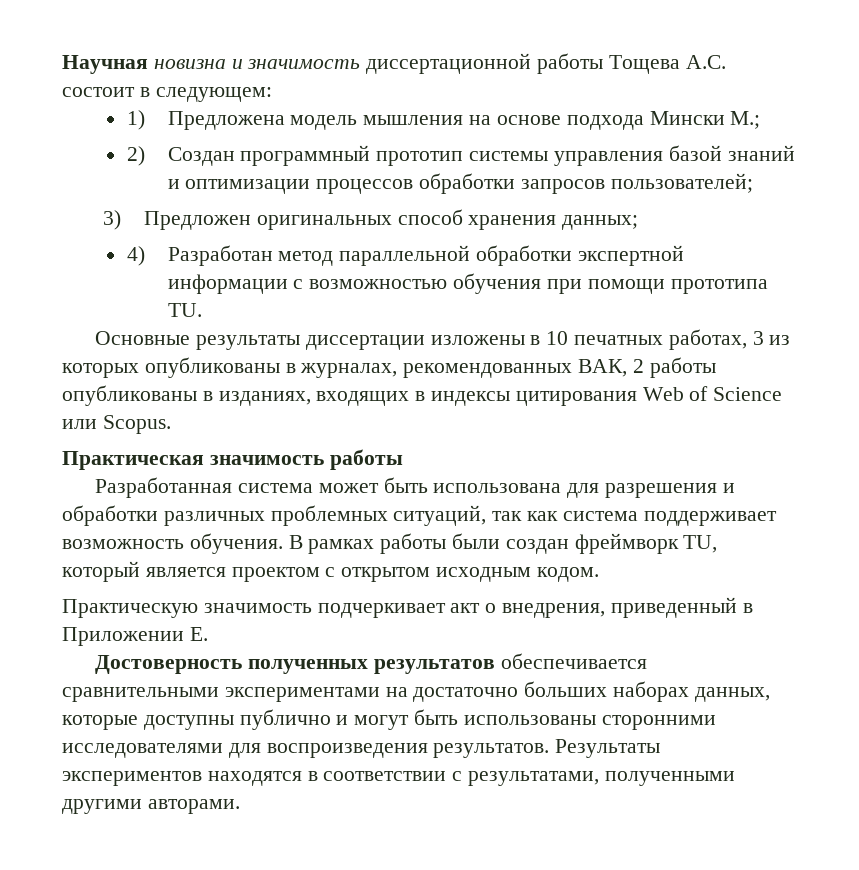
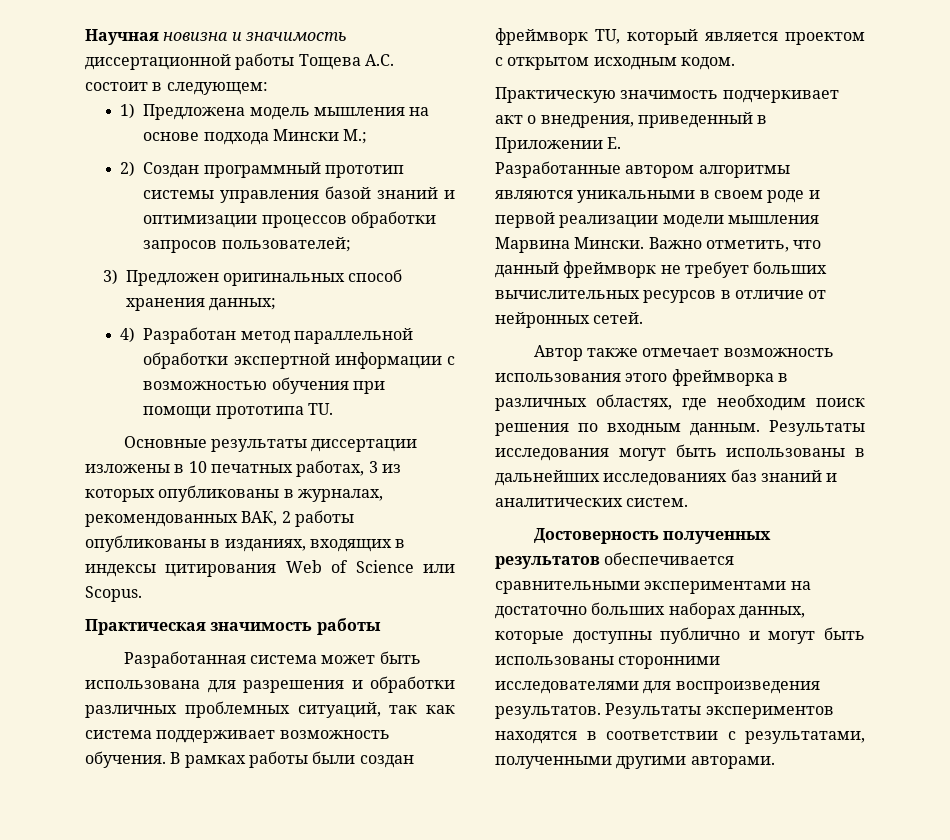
+ Разработанные автором алгоритмы являются уникальными в своем роде и первой реализации модели мышления Марвина Мински. Важно отметить, что данный фреймворк не требует больших вычислительных ресурсов в отличие от нейронных сетей.
+ Автор также отмечает возможность использования этого фреймворка в различных областях, где необходим поиск решения по входным данным. Результаты исследования могут быть использованы в дальнейших исследованиях баз знаний и аналитических систем.

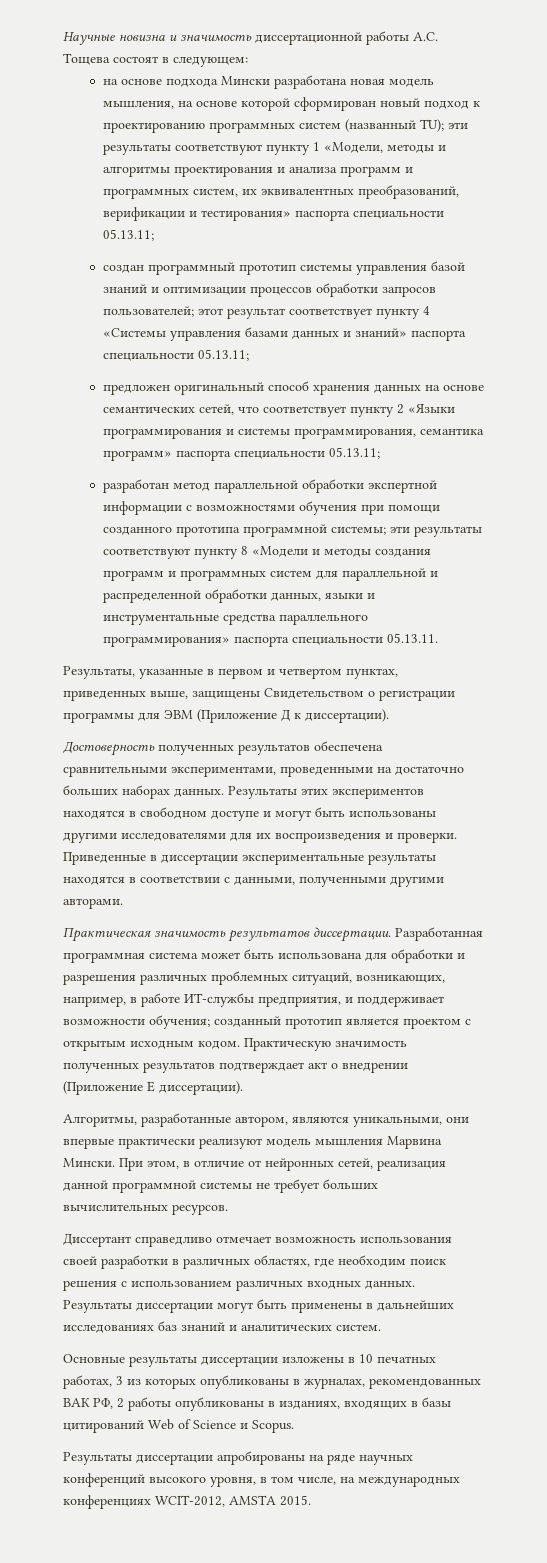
- Научная новизна и значимость диссертационной работы Тощева А.С. состоит в следующем:
+ Научные новизна и значимость диссертационной работы А.С. Тощева состоят в следующем:
- 1) Предложена модель мышления на основе подхода Мински М.;
- 2) Создан программный прототип системы управления базой знаний и оптимизации процессов обработки запросов пользователей;
- 3) Предложен оригинальных способ хранения данных;
- 4) Разработан метод параллельной обработки экспертной информации c возможностью обучения при помощи прототипа TU.
+ на основе подхода Мински разработана новая модель мышления, на основе которой сформирован новый подход к проектированию программных систем (названный TU); эти результаты соответствуют пункту 1 «Модели, методы и алгоритмы проектирования и анализа программ и программных систем, их эквивалентных преобразований, верификации и тестирования» паспорта специальности 05.13.11;
+ создан программный прототип системы управления базой знаний и оптимизации процессов обработки запросов пользователей; этот результат соответствует пункту 4 «Системы управления базами данных и знаний» паспорта специальности 05.13.11;
+ предложен оригинальный способ хранения данных на основе семантических сетей, что соответствует пункту 2 «Языки программирования и системы программирования, семантика программ» паспорта специальности 05.13.11;
+ разработан метод параллельной обработки экспертной информации c возможностями обучения при помощи созданного прототипа программной системы; эти результаты соответствуют пункту 8 «Модели и методы создания программ и программных систем для параллельной и распределенной обработки данных, языки и инструментальные средства параллельного программирования» паспорта специальности 05.13.11.
+ Результаты, указанные в первом и четвертом пунктах, приведенных выше, защищены Свидетельством о регистрации программы для ЭВМ (Приложение Д к диссертации).
+ Достоверность полученных результатов обеспечена сравнительными экспериментами, проведенными на достаточно больших наборах данных. Результаты этих экспериментов находятся в свободном доступе и могут быть использованы другими исследователями для их воспроизведения и проверки. Приведенные в диссертации экспериментальные результаты находятся в соответствии с данными, полученными другими авторами.
+ Практическая значимость результатов диссертации. Разработанная программная система может быть использована для обработки и разрешения различных проблемных ситуаций, возникающих, например, в работе ИТ-службы предприятия, и поддерживает возможности обучения; созданный прототип является проектом с открытым исходным кодом. Практическую значимость полученных результатов подтверждает акт о внедрении (Приложение Е диссертации).
+ Алгоритмы, разработанные автором, являются уникальными, они впервые практически реализуют модель мышления Марвина Мински. При этом, в отличие от нейронных сетей, реализация данной программной системы не требует больших вычислительных ресурсов.
+ Диссертант справедливо отмечает возможность использования своей разработки в различных областях, где необходим поиск решения с использованием различных входных данных. Результаты диссертации могут быть применены в дальнейших исследованиях баз знаний и аналитических систем.
- Основные результаты диссертации изложены в 10 печатных работах, 3 из которых опубликованы в журналах, рекомендованных ВАК, 2 работы опубликованы в изданиях, входящих в индексы цитирования Web of Science или Scopus.
+ Основные результаты диссертации изложены в 10 печатных работах, 3 из которых опубликованы в журналах, рекомендованных ВАК РФ, 2 работы опубликованы в изданиях, входящих в базы цитирований Web of Science и Scopus.
- Практическая значимость работы
- Разработанная система может быть использована для разрешения и обработки различных проблемных ситуаций, так как система поддерживает возможность обучения. В рамках работы были создан фреймворк TU, который является проектом с открытом исходным кодом.
- Практическую значимость подчеркивает акт о внедрения, приведенный в Приложении Е.
- Разработанные автором алгоритмы являются уникальными в своем роде и первой реализации модели мышления Марвина Мински. Важно отметить, что данный фреймворк не требует больших вычислительных ресурсов в отличие от нейронных сетей.
- Автор также отмечает возможность использования этого фреймворка в различных областях, где необходим поиск решения по входным данным. Результаты исследования могут быть использованы в дальнейших исследованиях баз знаний и аналитических систем.
- Достоверность полученных результатов обеспечивается сравнительными экспериментами на достаточно больших наборах данных, которые доступны публично и могут быть использованы сторонними исследователями для воспроизведения результатов. Результаты экспериментов находятся в соответствии с результатами, полученными другими авторами.
+ Результаты диссертации апробированы на ряде научных конференций высокого уровня, в том числе, на международных конференциях WCIT-2012, AMSTA 2015.

